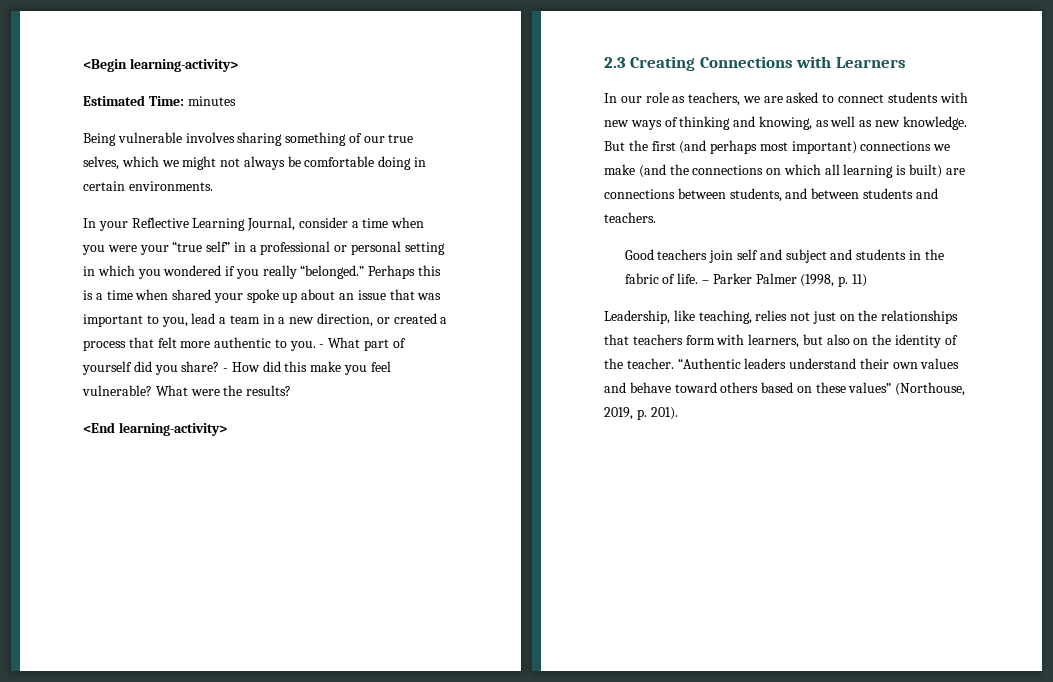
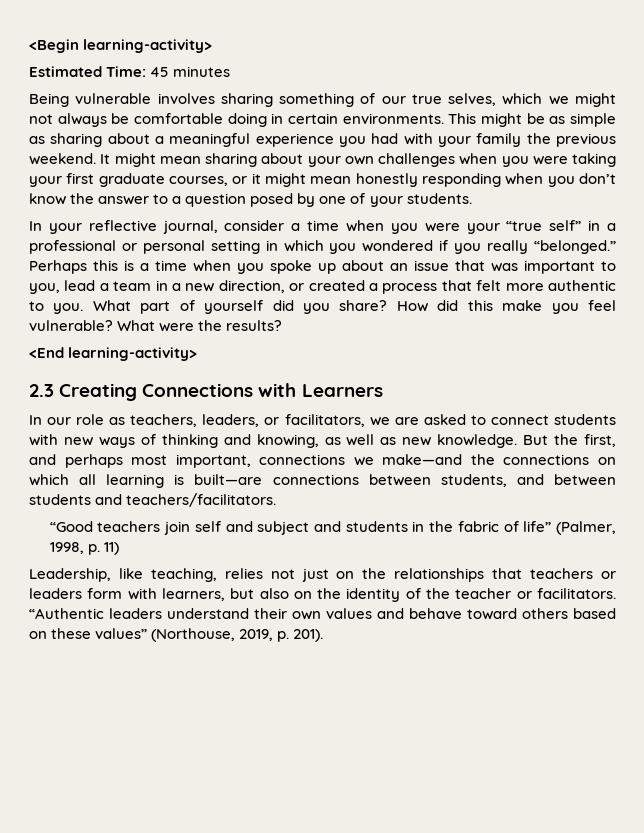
- Estimated Time: minutes
+ Estimated Time: 45 minutes
+ This might be as simple as sharing about a meaningful experience you had with your family the previous weekend. It might mean sharing about your own challenges when you were taking your first graduate courses, or it might mean honestly responding when you don’t know the answer to a question posed by one of your students.
- In your Reflective Learning Journal, consider a time when you were your “true self” in a professional or personal setting in which you wondered if you really “belonged.”
+ In your reflective journal, consider a time when you were your “true self” in a professional or personal setting in which you wondered if you really “belonged.”
- Perhaps this is a time when shared your spoke up about an issue that was important to you, lead a team in a new direction, or created a process that felt more authentic to you.
+ Perhaps this is a time when you spoke up about an issue that was important to you, lead a team in a new direction, or created a process that felt more authentic to you.
- - What part of yourself did you share?
+ What part of yourself did you share?
- - How did this make you feel vulnerable?
+ How did this make you feel vulnerable?
- In our role as teachers, we are asked to connect students with new ways of thinking and knowing, as well as new knowledge.
+ In our role as teachers, leaders, or facilitators, we are asked to connect students with new ways of thinking and knowing, as well as new knowledge.
- But the first (and perhaps most important) connections we make (and the connections on which all learning is built) are connections between students, and between students and teachers.
- Good teachers join self and subject and students in the fabric of life. – Parker Palmer (1998, p. 11)
+ But the first, and perhaps most important, connections we make—and the connections on which all learning is built—are connections between students, and between students and teachers/facilitators.
+ “Good teachers join self and subject and students in the fabric of life” (Palmer, 1998, p. 11)
- Leadership, like teaching, relies not just on the relationships that teachers form with learners, but also on the identity of the teacher.
+ Leadership, like teaching, relies not just on the relationships that teachers or leaders form with learners, but also on the identity of the teacher or facilitators.

